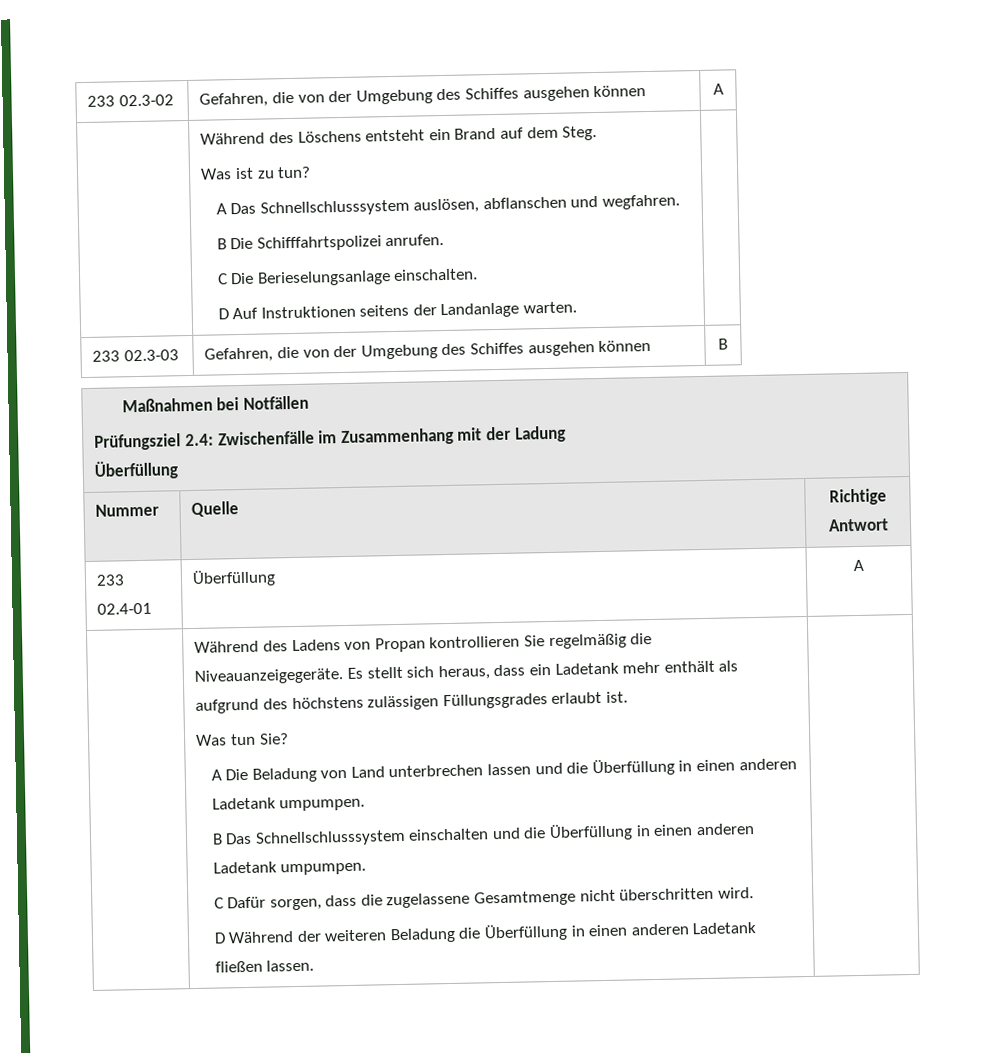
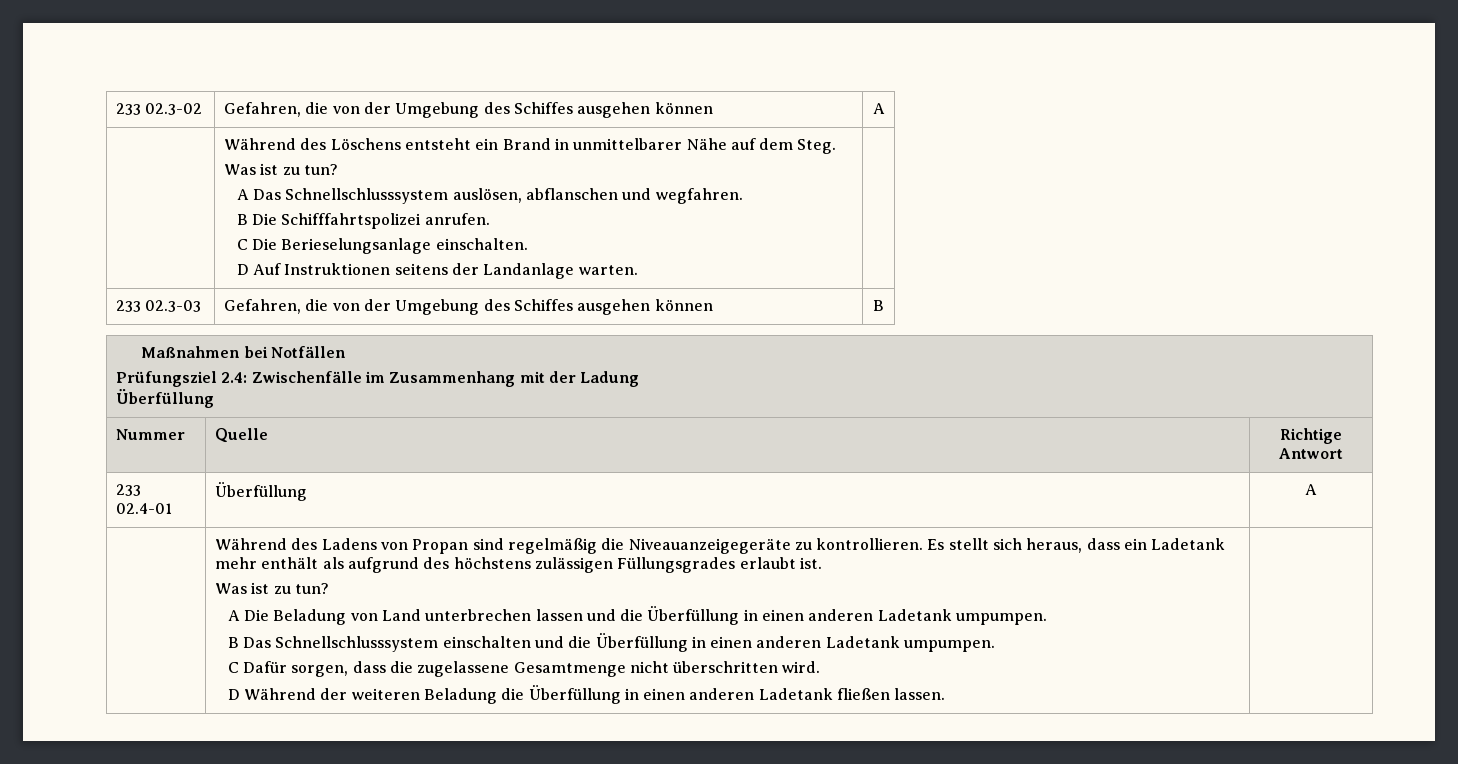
- | Während des Löschens entsteht ein Brand auf dem Steg.
+ | Während des Löschens entsteht ein Brand in unmittelbarer Nähe auf dem Steg.
- Während des Ladens von Propan kontrollieren Sie regelmäßig die Niveauanzeigegeräte.
+ Während des Ladens von Propan sind regelmäßig die Niveauanzeigegeräte zu kontrollieren.
  Es stellt sich heraus, dass ein Ladetank mehr enthält als aufgrund des höchstens zulässigen Füllungsgrades erlaubt ist.
- Was tun Sie?
+ Was ist zu tun?

